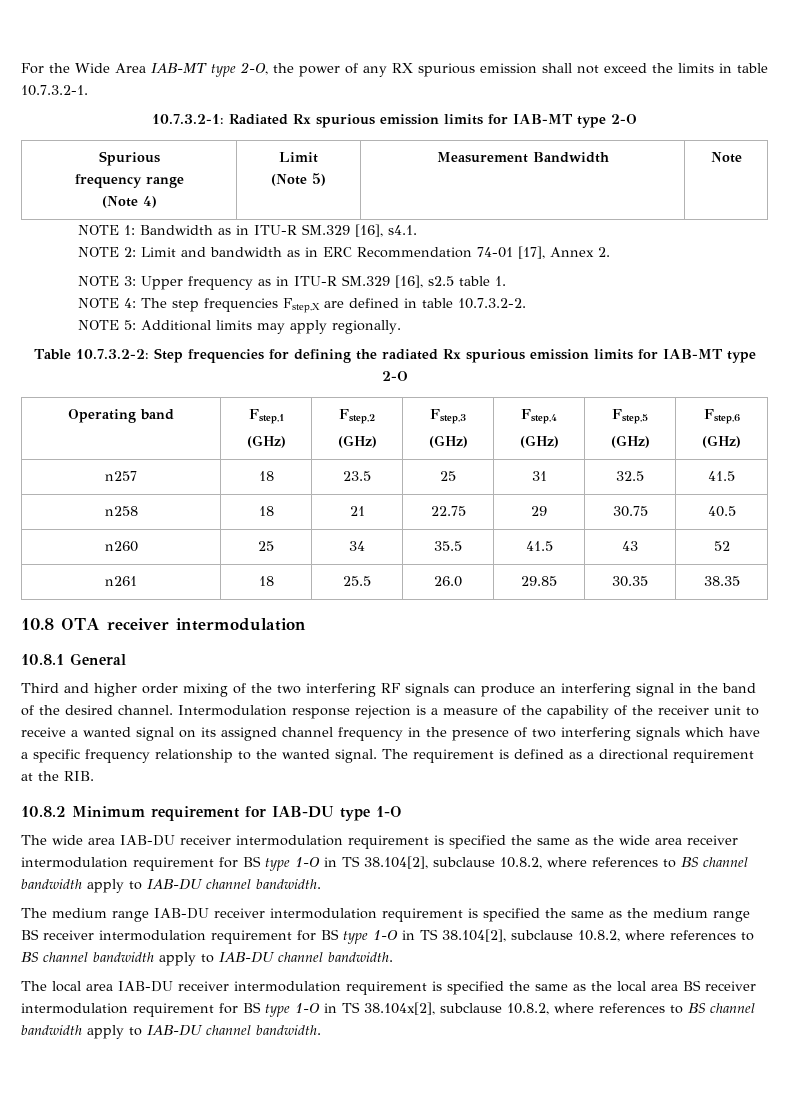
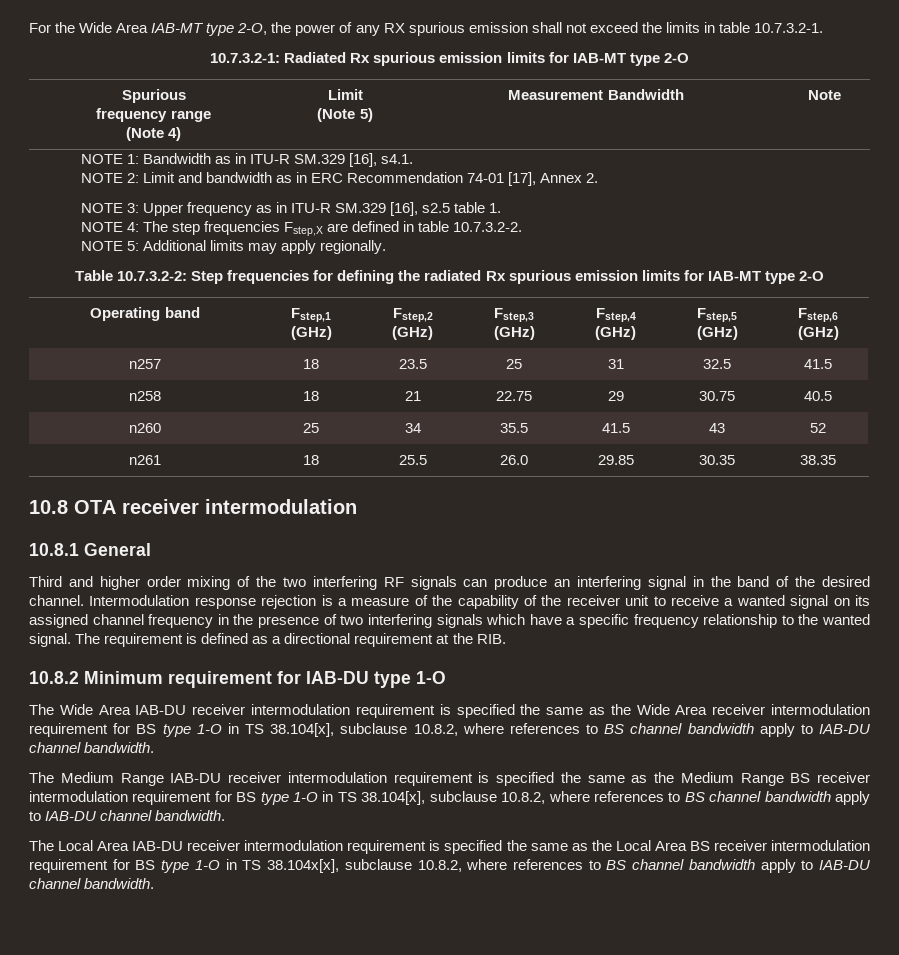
- The wide area IAB-DU receiver intermodulation requirement is specified the same as the wide area receiver intermodulation requirement for BS type 1-O in TS 38.104[2], subclause 10.8.2, where references to BS channel bandwidth apply to IAB-DU channel bandwidth.
+ The Wide Area IAB-DU receiver intermodulation requirement is specified the same as the Wide Area receiver intermodulation requirement for BS type 1-O in TS 38.104[x], subclause 10.8.2, where references to BS channel bandwidth apply to IAB-DU channel bandwidth.
- The medium range IAB-DU receiver intermodulation requirement is specified the same as the medium range BS receiver intermodulation requirement for BS type 1-O in TS 38.104[2], subclause 10.8.2, where references to BS channel bandwidth apply to IAB-DU channel bandwidth.
+ The Medium Range IAB-DU receiver intermodulation requirement is specified the same as the Medium Range BS receiver intermodulation requirement for BS type 1-O in TS 38.104[x], subclause 10.8.2, where references to BS channel bandwidth apply to IAB-DU channel bandwidth.
- The local area IAB-DU receiver intermodulation requirement is specified the same as the local area BS receiver intermodulation requirement for BS type 1-O in TS 38.104x[2], subclause 10.8.2, where references to BS channel bandwidth apply to IAB-DU channel bandwidth.
+ The Local Area IAB-DU receiver intermodulation requirement is specified the same as the Local Area BS receiver intermodulation requirement for BS type 1-O in TS 38.104x[x], subclause 10.8.2, where references to BS channel bandwidth apply to IAB-DU channel bandwidth.

